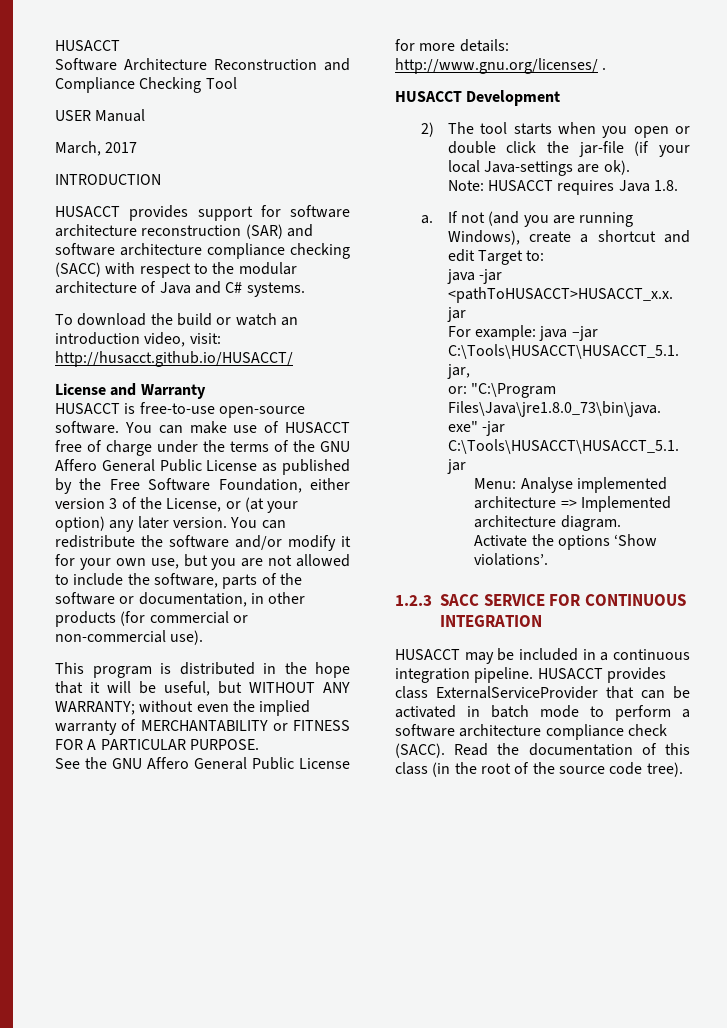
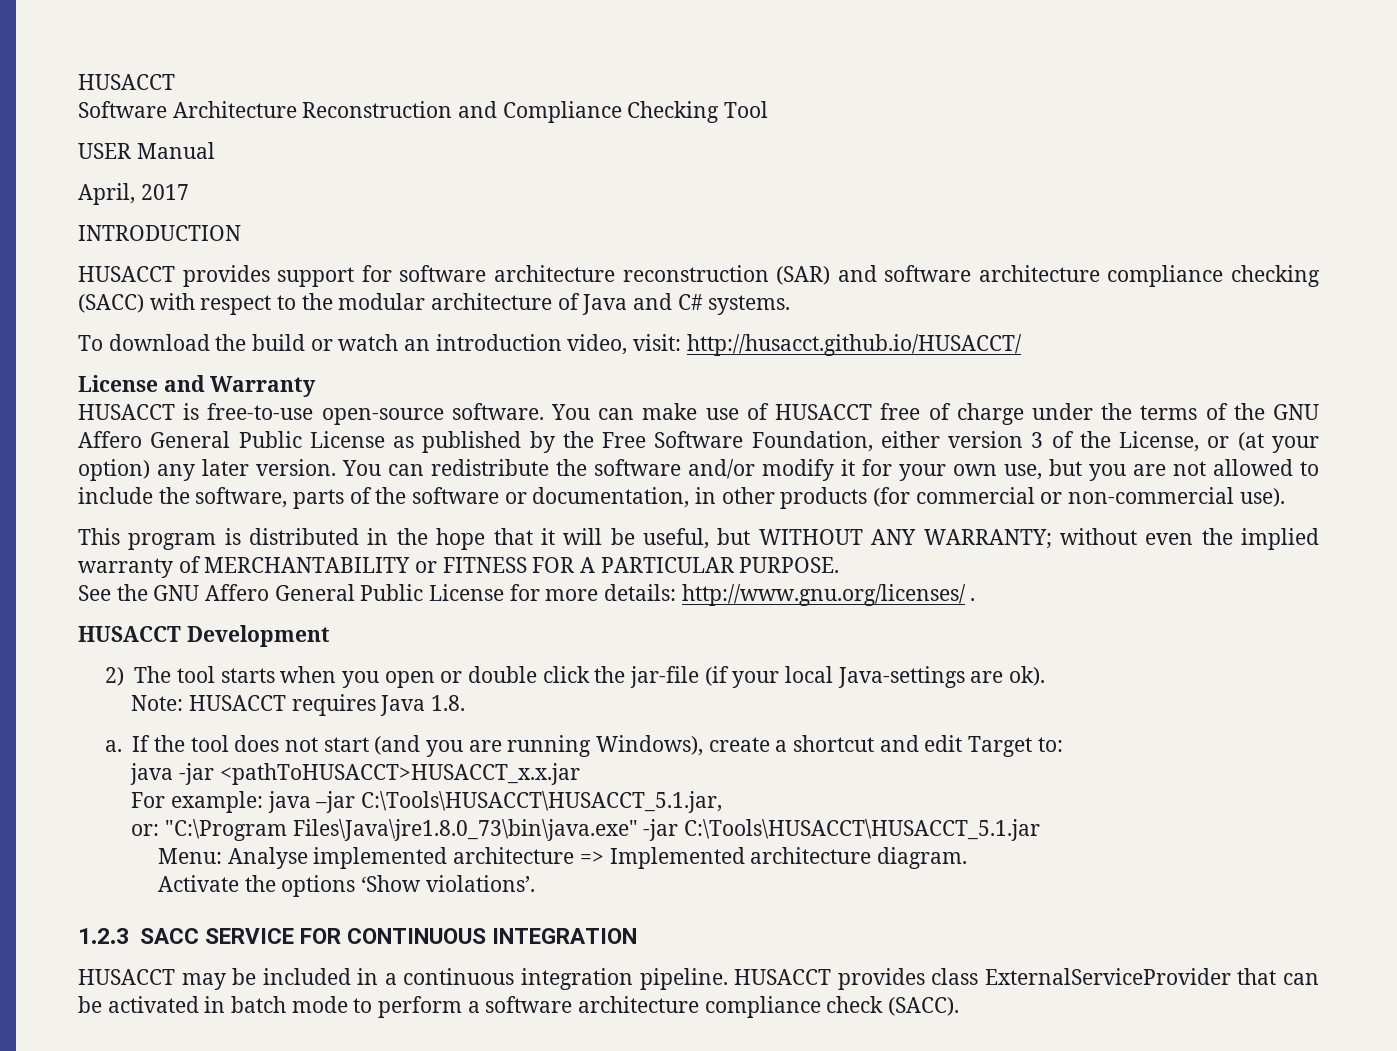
- March, 2017
+ April, 2017
- If not (and you are running Windows), create a shortcut and edit Target to:
+ If the tool does not start (and you are running Windows), create a shortcut and edit Target to:
- Read the documentation of this class (in the root of the source code tree).

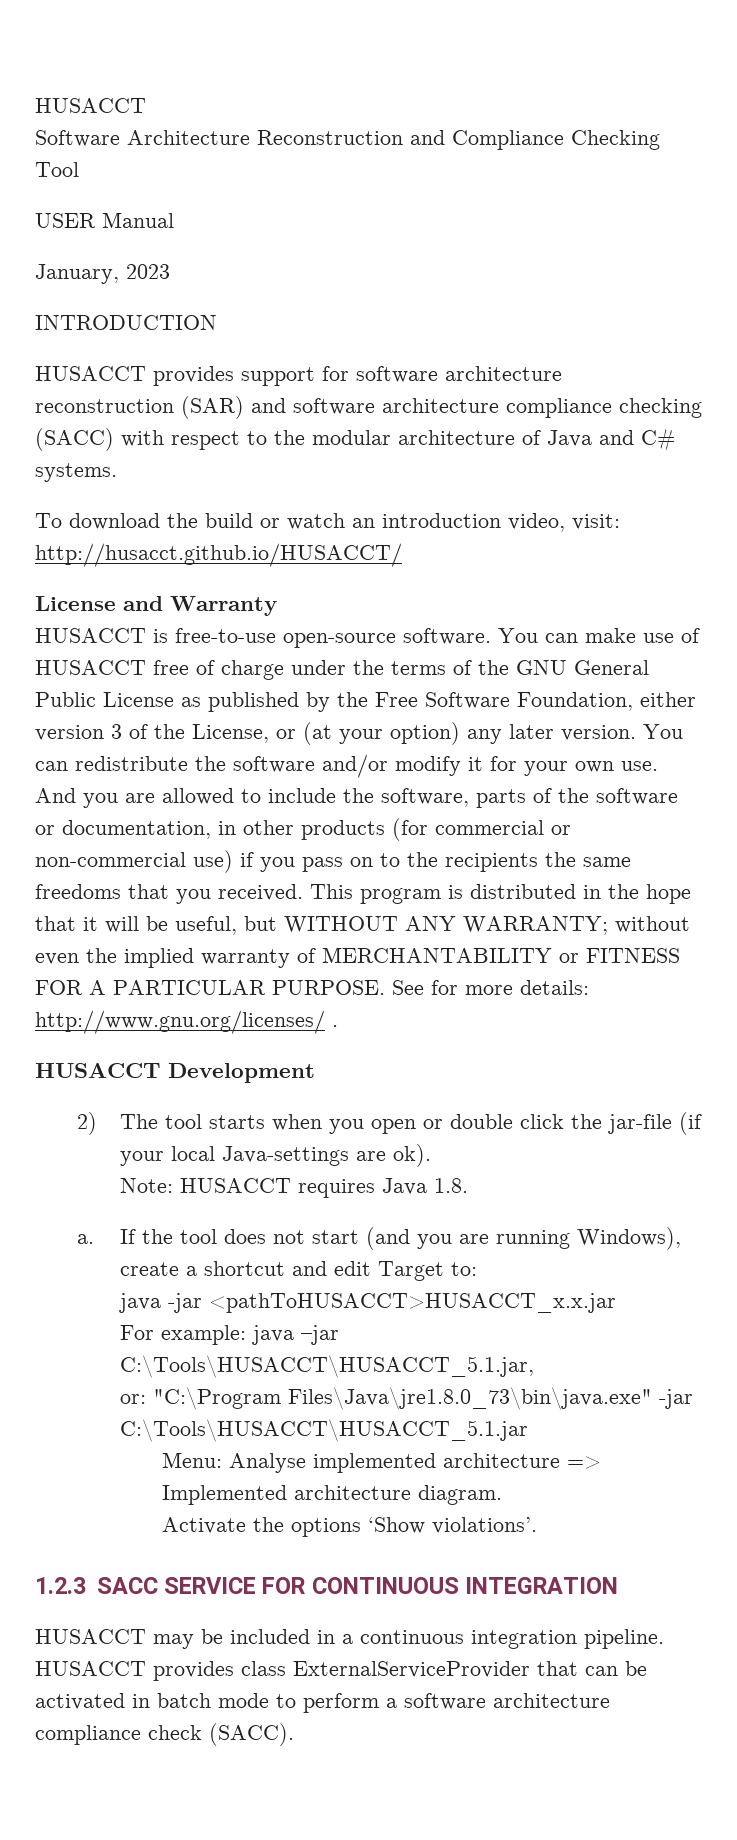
- April, 2017
+ January, 2023
- You can make use of HUSACCT free of charge under the terms of the GNU Affero General Public License as published by the Free Software Foundation, either version 3 of the License, or (at your option) any later version.
+ You can make use of HUSACCT free of charge under the terms of the GNU General Public License as published by the Free Software Foundation, either version 3 of the License, or (at your option) any later version.
- You can redistribute the software and/or modify it for your own use, but you are not allowed to include the software, parts of the software or documentation, in other products (for commercial or non-commercial use).
- This program is distributed in the hope that it will be useful, but WITHOUT ANY WARRANTY;
+ You can redistribute the software and/or modify it for your own use. And you are allowed to include the software, parts of the software or documentation, in other products (for commercial or non-commercial use) if you pass on to the recipients the same freedoms that you received. This program is distributed in the hope that it will be useful, but WITHOUT ANY WARRANTY;
- without even the implied warranty of MERCHANTABILITY or FITNESS FOR A PARTICULAR PURPOSE.
- See the GNU Affero General Public License for more details:
+ without even the implied warranty of MERCHANTABILITY or FITNESS FOR A PARTICULAR PURPOSE. See for more details:

